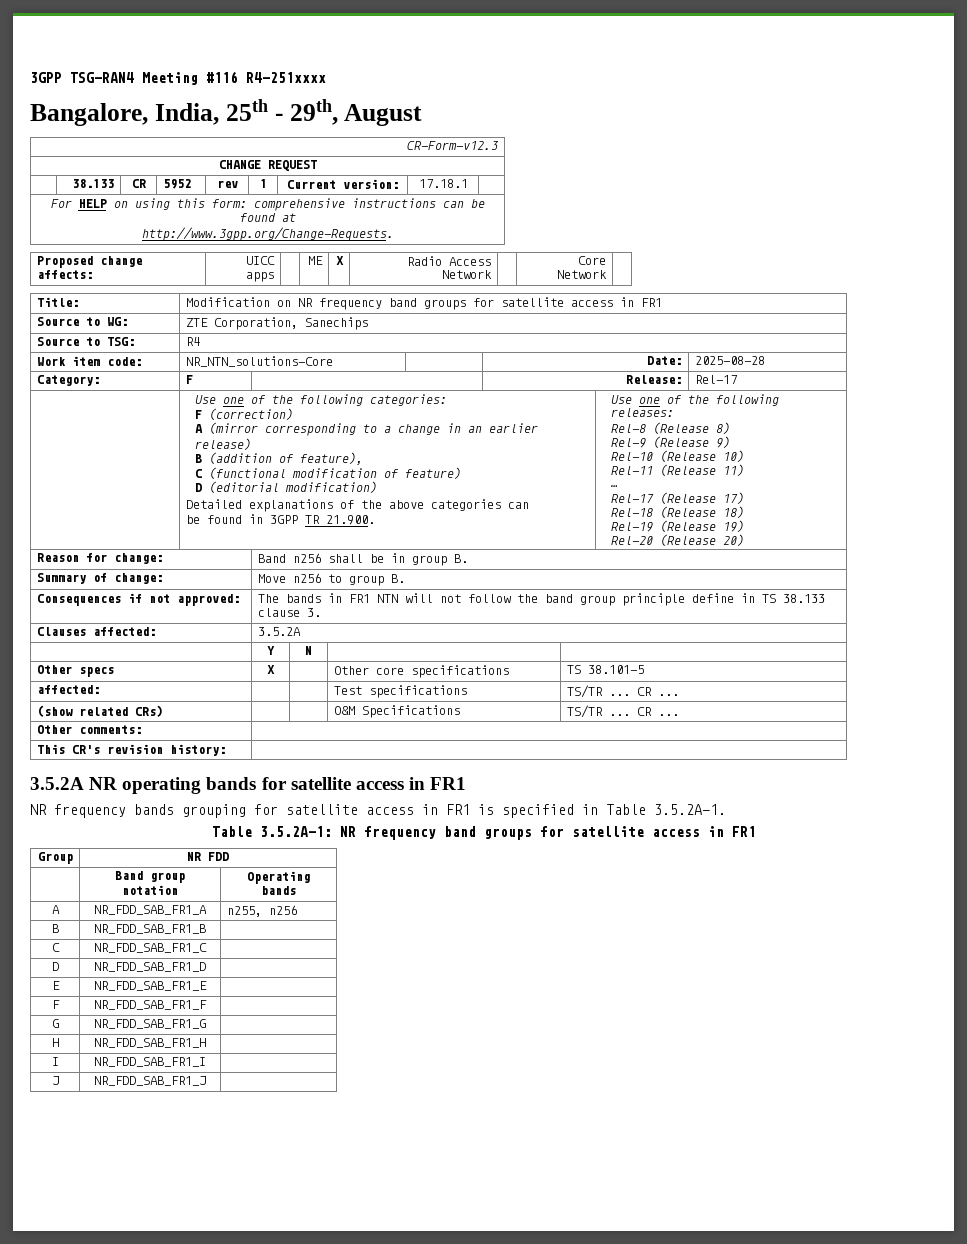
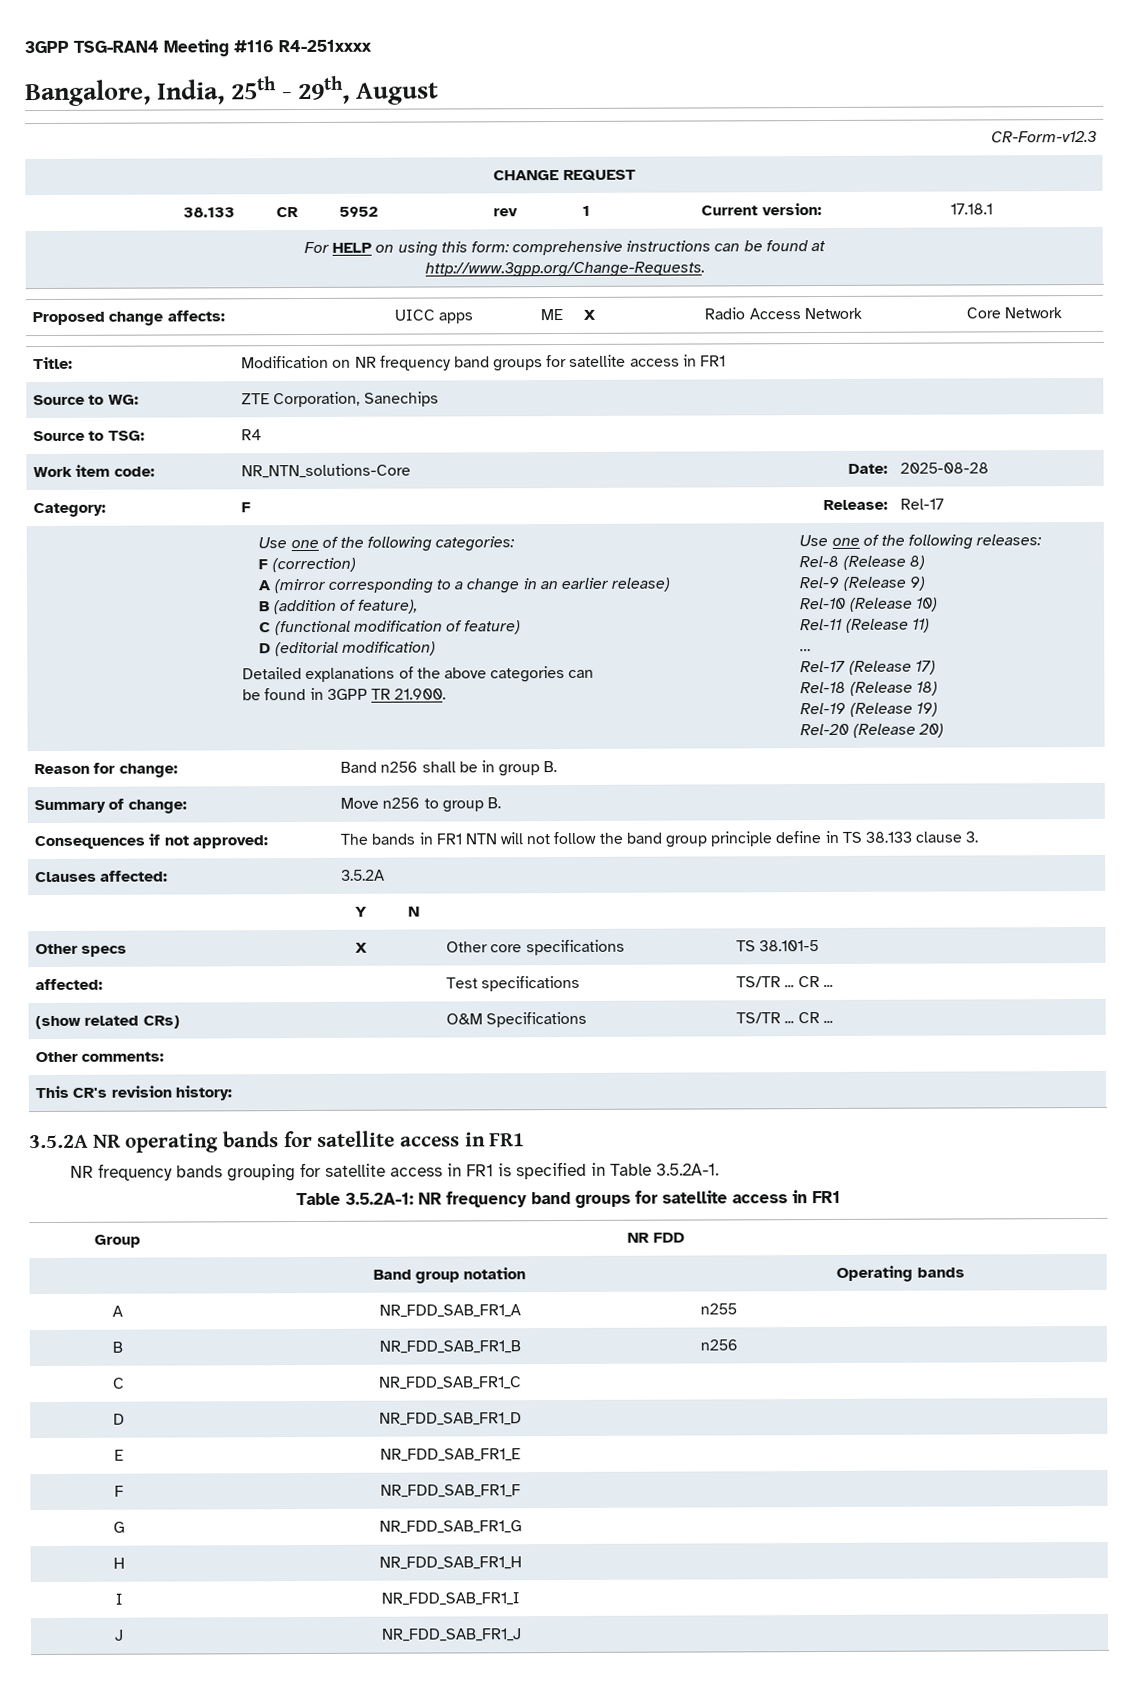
- A | NR_FDD_SAB_FR1_A | n255, n256
+ A | NR_FDD_SAB_FR1_A | n255
- B | NR_FDD_SAB_FR1_B |
+ B | NR_FDD_SAB_FR1_B | n256

